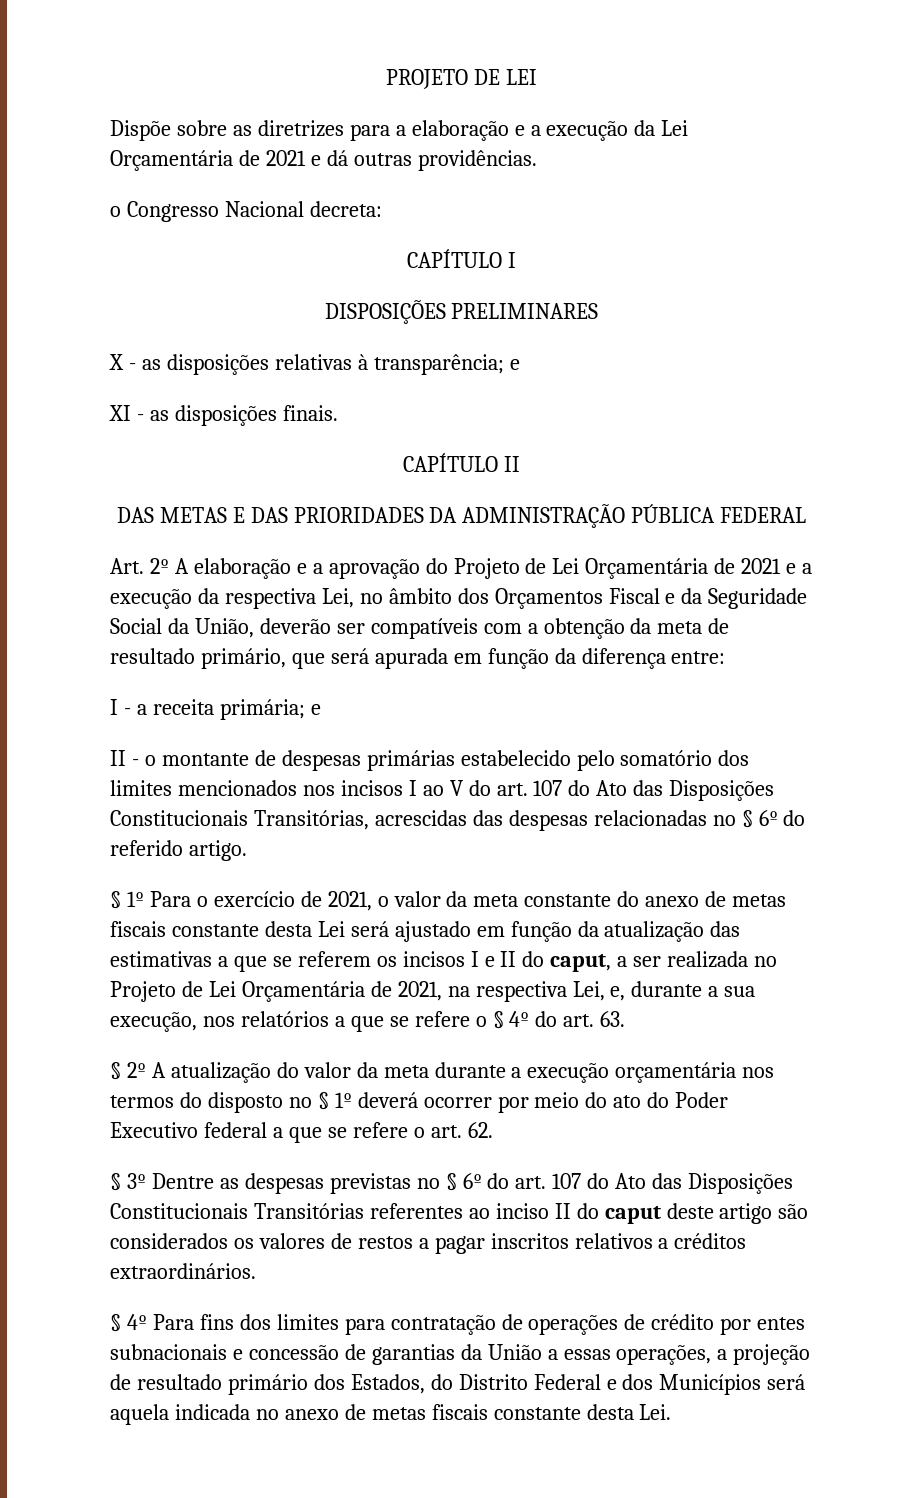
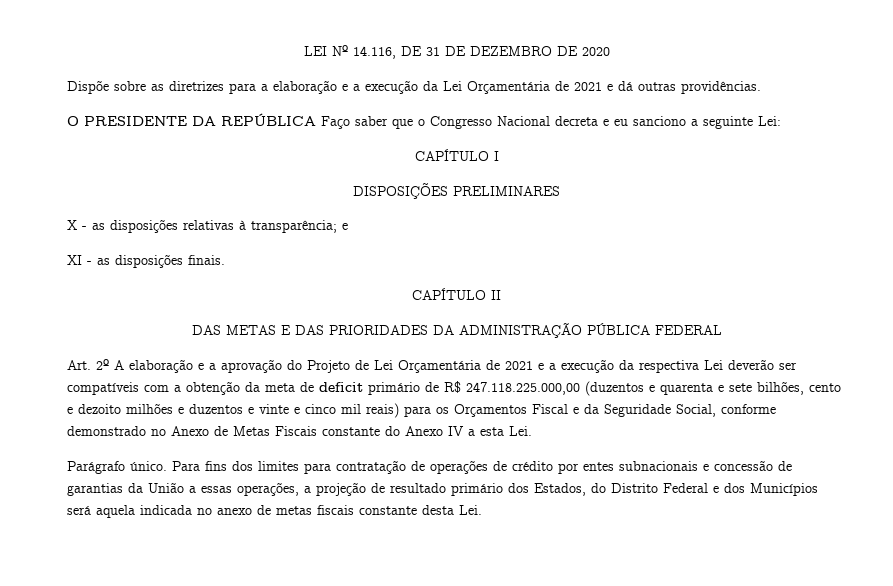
- PROJETO DE LEI
+ LEI Nº 14.116, DE 31 DE DEZEMBRO DE 2020
- o Congresso Nacional decreta:
+ O PRESIDENTE DA REPÚBLICA Faço saber que o Congresso Nacional decreta e eu sanciono a seguinte Lei:
- Art. 2º A elaboração e a aprovação do Projeto de Lei Orçamentária de 2021 e a execução da respectiva Lei, no âmbito dos Orçamentos Fiscal e da Seguridade Social da União, deverão ser compatíveis com a obtenção da meta de resultado primário, que será apurada em função da diferença entre:
- I - a receita primária; e
- II - o montante de despesas primárias estabelecido pelo somatório dos limites mencionados nos incisos I ao V do art. 107 do Ato das Disposições Constitucionais Transitórias, acrescidas das despesas relacionadas no § 6º do referido artigo.
- § 1º Para o exercício de 2021, o valor da meta constante do anexo de metas fiscais constante desta Lei será ajustado em função da atualização das estimativas a que se referem os incisos I e II do caput, a ser realizada no Projeto de Lei Orçamentária de 2021, na respectiva Lei, e, durante a sua execução, nos relatórios a que se refere o § 4º do art. 63.
- § 2º A atualização do valor da meta durante a execução orçamentária nos termos do disposto no § 1º deverá ocorrer por meio do ato do Poder Executivo federal a que se refere o art. 62.
- § 3º Dentre as despesas previstas no § 6º do art. 107 do Ato das Disposições Constitucionais Transitórias referentes ao inciso II do caput deste artigo são considerados os valores de restos a pagar inscritos relativos a créditos extraordinários.
- § 4º Para fins dos limites para contratação de operações de crédito por entes subnacionais e concessão de garantias da União a essas operações, a projeção de resultado primário dos Estados, do Distrito Federal e dos Municípios será aquela indicada no anexo de metas fiscais constante desta Lei.
+ Art. 2º A elaboração e a aprovação do Projeto de Lei Orçamentária de 2021 e a execução da respectiva Lei deverão ser compatíveis com a obtenção da meta de deficit primário de R$ 247.118.225.000,00 (duzentos e quarenta e sete bilhões, cento e dezoito milhões e duzentos e vinte e cinco mil reais) para os Orçamentos Fiscal e da Seguridade Social, conforme demonstrado no Anexo de Metas Fiscais constante do Anexo IV a esta Lei.
+ Parágrafo único. Para fins dos limites para contratação de operações de crédito por entes subnacionais e concessão de garantias da União a essas operações, a projeção de resultado primário dos Estados, do Distrito Federal e dos Municípios será aquela indicada no anexo de metas fiscais constante desta Lei.

